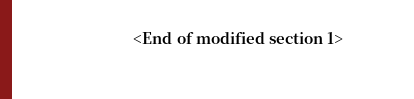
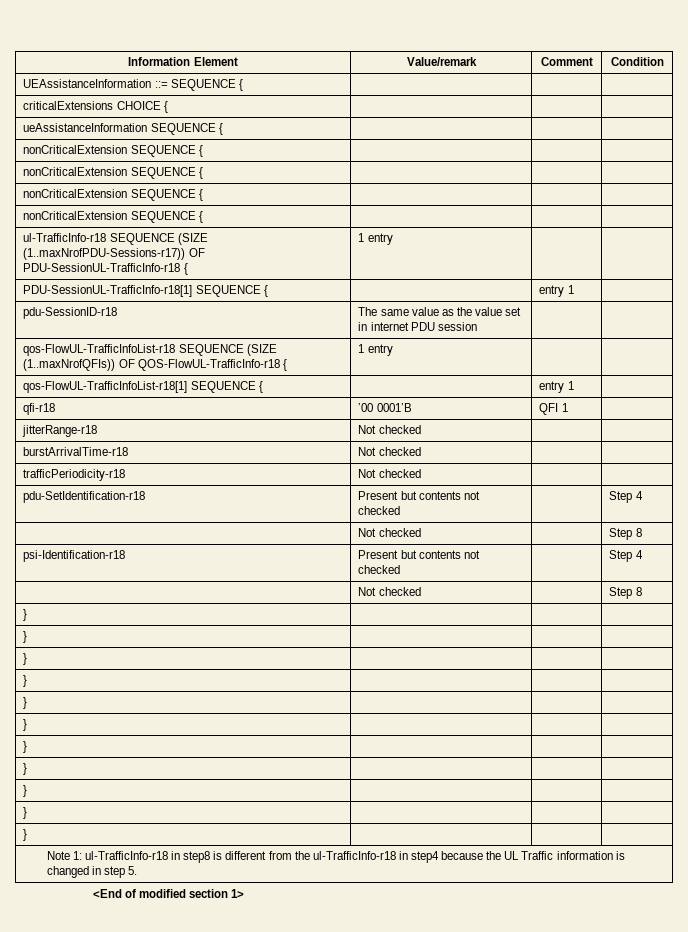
+ Information Element | Value/remark | Comment | Condition
+ UEAssistanceInformation ::= SEQUENCE { | | |
+ criticalExtensions CHOICE { | | |
+ ueAssistanceInformation SEQUENCE { | | |
+ nonCriticalExtension SEQUENCE { | | |
+ nonCriticalExtension SEQUENCE { | | |
+ nonCriticalExtension SEQUENCE { | | |
+ nonCriticalExtension SEQUENCE { | | |
+ ul-TrafficInfo-r18 SEQUENCE (SIZE (1..maxNrofPDU-Sessions-r17)) OF PDU-SessionUL-TrafficInfo-r18 { | 1 entry | |
+ PDU-SessionUL-TrafficInfo-r18[1] SEQUENCE { | | entry 1 |
+ pdu-SessionID-r18 | The same value as the value set in internet PDU session | |
+ qos-FlowUL-TrafficInfoList-r18 SEQUENCE (SIZE (1..maxNrofQFIs)) OF QOS-FlowUL-TrafficInfo-r18 { | 1 entry | |
+ qos-FlowUL-TrafficInfoList-r18[1] SEQUENCE { | | entry 1 |
+ qfi-r18 | ’00 0001’B | QFI 1 |
+ jitterRange-r18 | Not checked | |
+ burstArrivalTime-r18 | Not checked | |
+ trafficPeriodicity-r18 | Not checked | |
+ pdu-SetIdentification-r18 | Present but contents not checked | | Step 4
+ | Not checked | | Step 8
+ psi-Identification-r18 | Present but contents not checked | | Step 4
+ | Not checked | | Step 8
+ } | | |
+ } | | |
+ } | | |
+ } | | |
+ } | | |
+ } | | |
+ } | | |
+ } | | |
+ } | | |
+ } | | |
+ } | | |
+ Note 1: ul-TrafficInfo-r18 in step8 is different from the ul-TrafficInfo-r18 in step4 because the UL Traffic information is changed in step 5.

